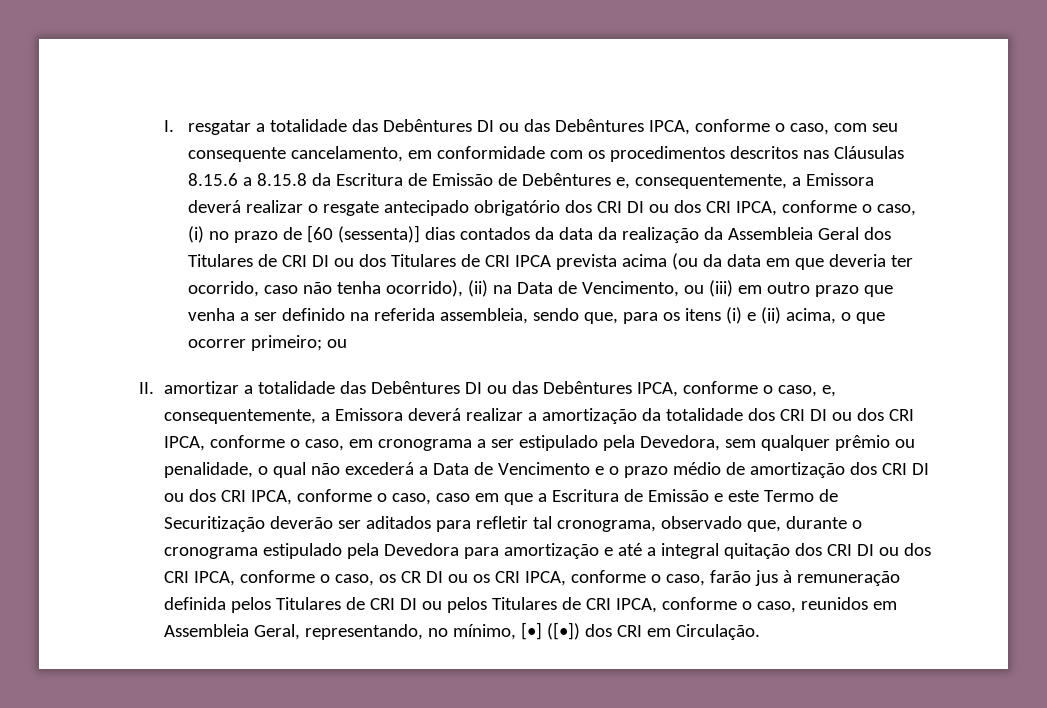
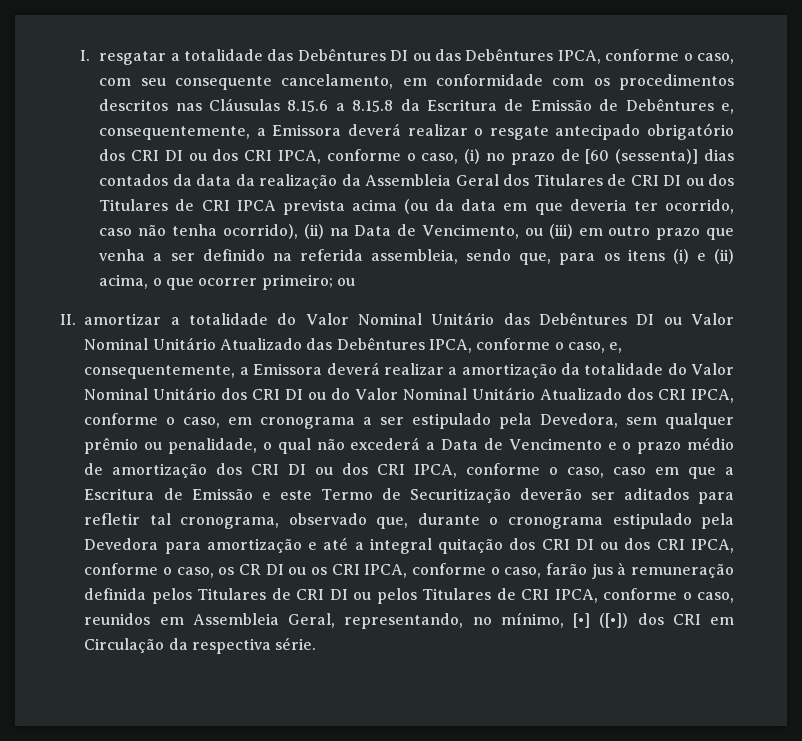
- II. amortizar a totalidade das Debêntures DI ou das Debêntures IPCA, conforme o caso, e, consequentemente, a Emissora deverá realizar a amortização da totalidade dos CRI DI ou dos CRI IPCA, conforme o caso, em cronograma a ser estipulado pela Devedora, sem qualquer prêmio ou penalidade, o qual não excederá a Data de Vencimento e o prazo médio de amortização dos CRI DI ou dos CRI IPCA, conforme o caso, caso em que a Escritura de Emissão e este Termo de Securitização deverão ser aditados para refletir tal cronograma, observado que, durante o cronograma estipulado pela Devedora para amortização e até a integral quitação dos CRI DI ou dos CRI IPCA, conforme o caso, os CR DI ou os CRI IPCA, conforme o caso, farão jus à remuneração definida pelos Titulares de CRI DI ou pelos Titulares de CRI IPCA, conforme o caso, reunidos em Assembleia Geral, representando, no mínimo, [•] ([•]) dos CRI em Circulação.
+ II. amortizar a totalidade do Valor Nominal Unitário das Debêntures DI ou Valor Nominal Unitário Atualizado das Debêntures IPCA, conforme o caso, e, consequentemente, a Emissora deverá realizar a amortização da totalidade do Valor Nominal Unitário dos CRI DI ou do Valor Nominal Unitário Atualizado dos CRI IPCA, conforme o caso, em cronograma a ser estipulado pela Devedora, sem qualquer prêmio ou penalidade, o qual não excederá a Data de Vencimento e o prazo médio de amortização dos CRI DI ou dos CRI IPCA, conforme o caso, caso em que a Escritura de Emissão e este Termo de Securitização deverão ser aditados para refletir tal cronograma, observado que, durante o cronograma estipulado pela Devedora para amortização e até a integral quitação dos CRI DI ou dos CRI IPCA, conforme o caso, os CR DI ou os CRI IPCA, conforme o caso, farão jus à remuneração definida pelos Titulares de CRI DI ou pelos Titulares de CRI IPCA, conforme o caso, reunidos em Assembleia Geral, representando, no mínimo, [•] ([•]) dos CRI em Circulação da respectiva série.

